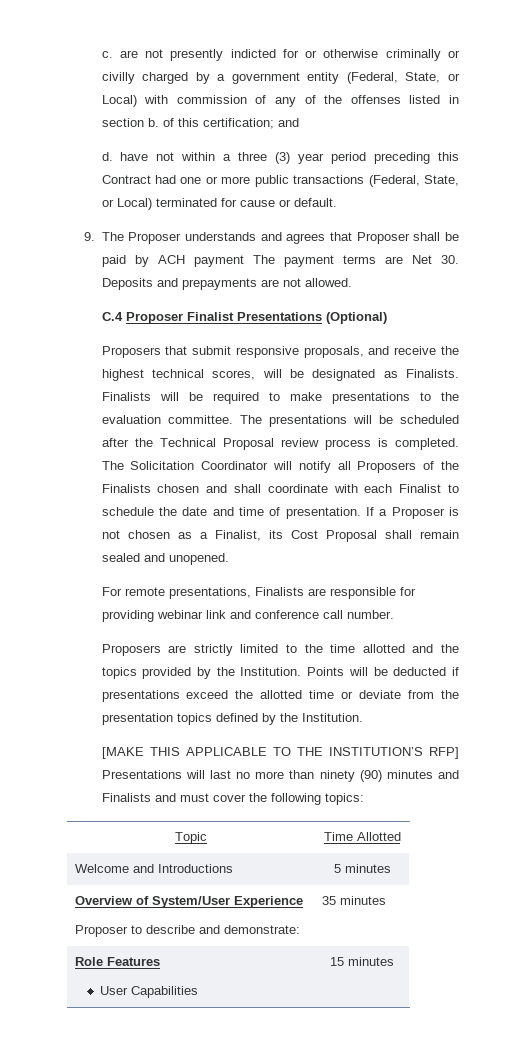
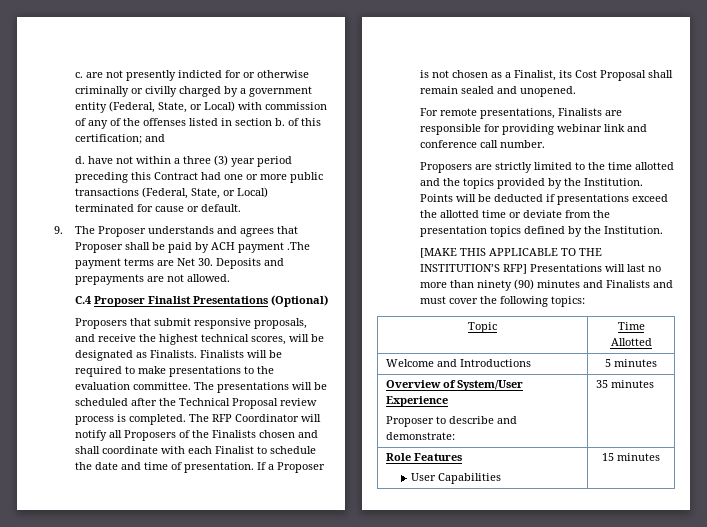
- 9. The Proposer understands and agrees that Proposer shall be paid by ACH payment The payment terms are Net 30. Deposits and prepayments are not allowed.
+ 9. The Proposer understands and agrees that Proposer shall be paid by ACH payment .The payment terms are Net 30. Deposits and prepayments are not allowed.
- The Solicitation Coordinator will notify all Proposers of the Finalists chosen and shall coordinate with each Finalist to schedule the date and time of presentation.
+ The RFP Coordinator will notify all Proposers of the Finalists chosen and shall coordinate with each Finalist to schedule the date and time of presentation.

